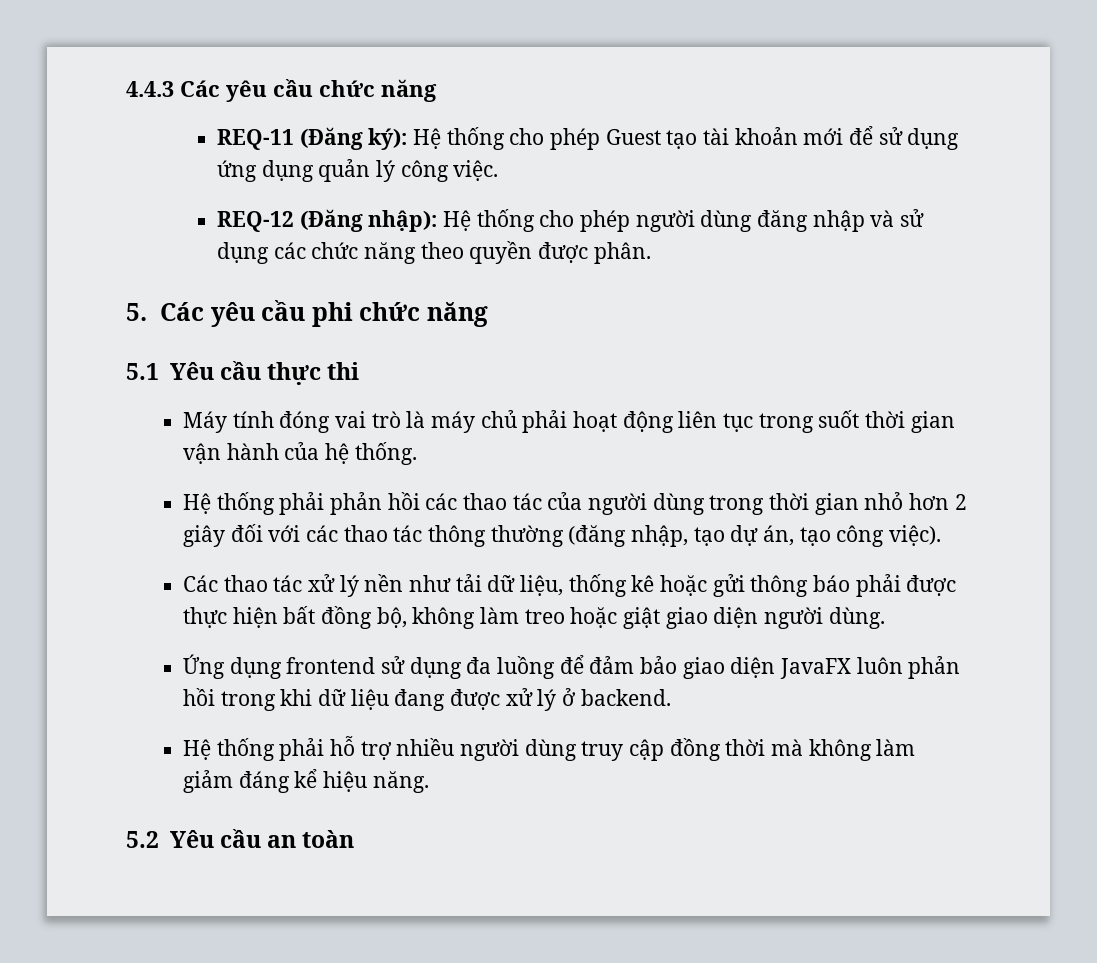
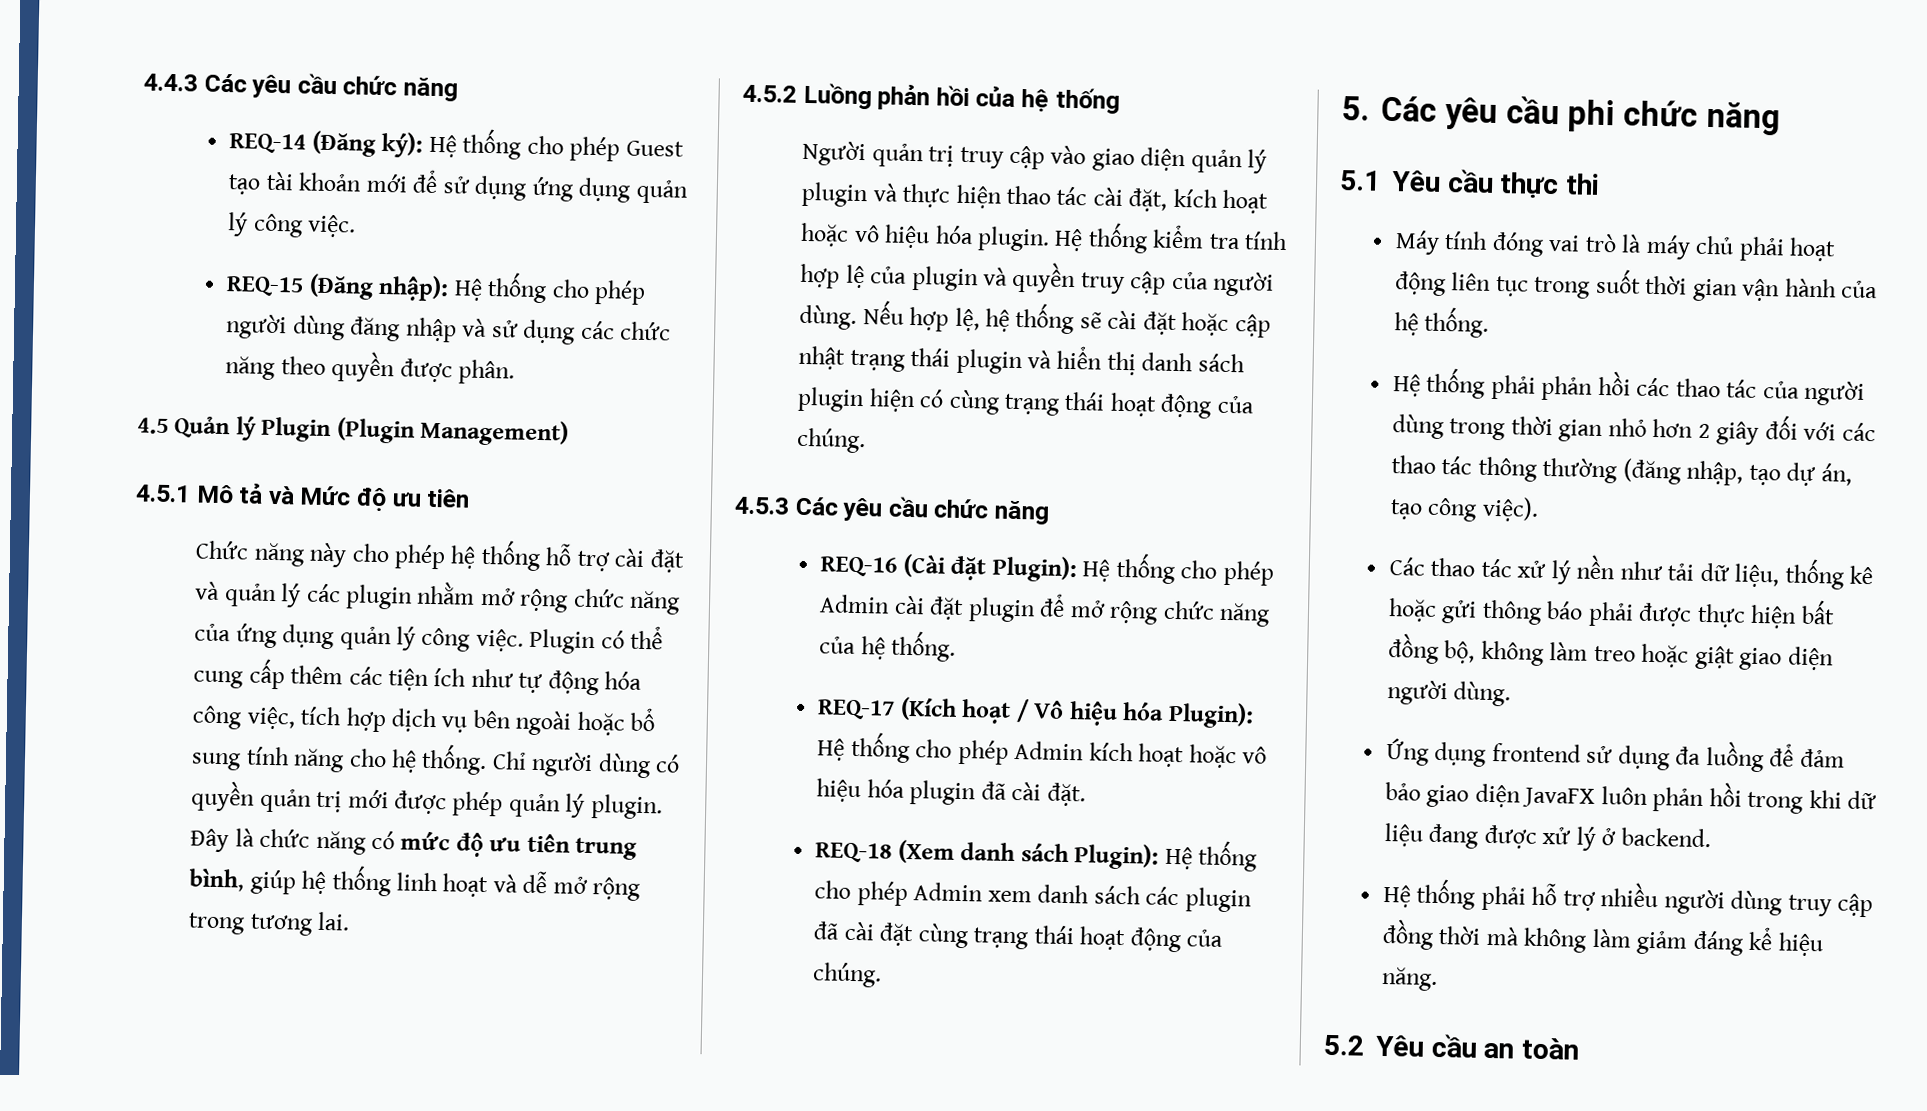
- REQ-11 (Đăng ký): Hệ thống cho phép Guest tạo tài khoản mới để sử dụng ứng dụng quản lý công việc.
+ REQ-14 (Đăng ký): Hệ thống cho phép Guest tạo tài khoản mới để sử dụng ứng dụng quản lý công việc.
- REQ-12 (Đăng nhập): Hệ thống cho phép người dùng đăng nhập và sử dụng các chức năng theo quyền được phân.
+ REQ-15 (Đăng nhập): Hệ thống cho phép người dùng đăng nhập và sử dụng các chức năng theo quyền được phân.
+ 4.5 Quản lý Plugin (Plugin Management)
+ 4.5.1 Mô tả và Mức độ ưu tiên
+ Chức năng này cho phép hệ thống hỗ trợ cài đặt và quản lý các plugin nhằm mở rộng chức năng của ứng dụng quản lý công việc. Plugin có thể cung cấp thêm các tiện ích như tự động hóa công việc, tích hợp dịch vụ bên ngoài hoặc bổ sung tính năng cho hệ thống. Chỉ người dùng có quyền quản trị mới được phép quản lý plugin. Đây là chức năng có mức độ ưu tiên trung bình, giúp hệ thống linh hoạt và dễ mở rộng trong tương lai.
+ 4.5.2 Luồng phản hồi của hệ thống
+ Người quản trị truy cập vào giao diện quản lý plugin và thực hiện thao tác cài đặt, kích hoạt hoặc vô hiệu hóa plugin. Hệ thống kiểm tra tính hợp lệ của plugin và quyền truy cập của người dùng. Nếu hợp lệ, hệ thống sẽ cài đặt hoặc cập nhật trạng thái plugin và hiển thị danh sách plugin hiện có cùng trạng thái hoạt động của chúng.
+ 4.5.3 Các yêu cầu chức năng
+ REQ-16 (Cài đặt Plugin): Hệ thống cho phép Admin cài đặt plugin để mở rộng chức năng của hệ thống.
+ REQ-17 (Kích hoạt / Vô hiệu hóa Plugin): Hệ thống cho phép Admin kích hoạt hoặc vô hiệu hóa plugin đã cài đặt.
+ REQ-18 (Xem danh sách Plugin): Hệ thống cho phép Admin xem danh sách các plugin đã cài đặt cùng trạng thái hoạt động của chúng.

